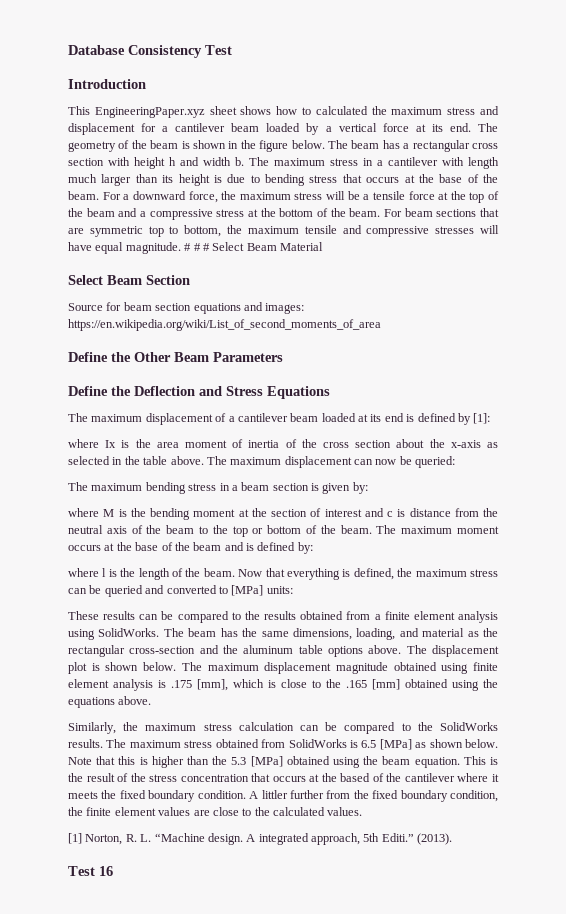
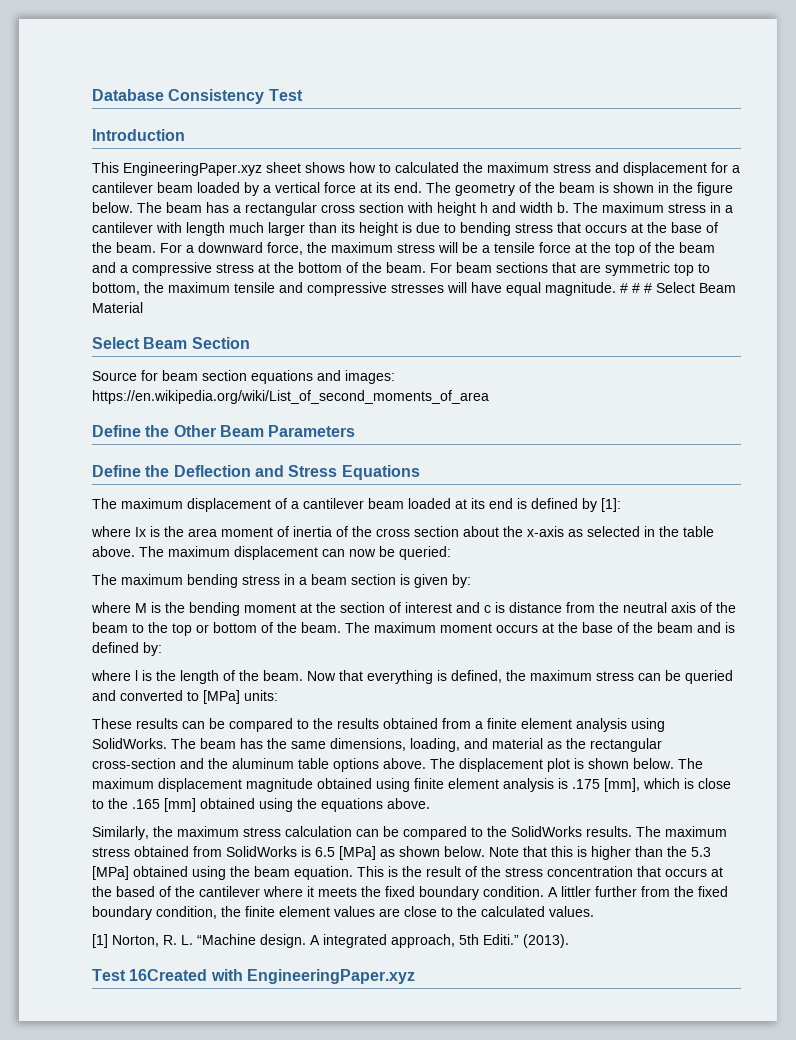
- Test 16
+ Test 16Created with EngineeringPaper.xyz

